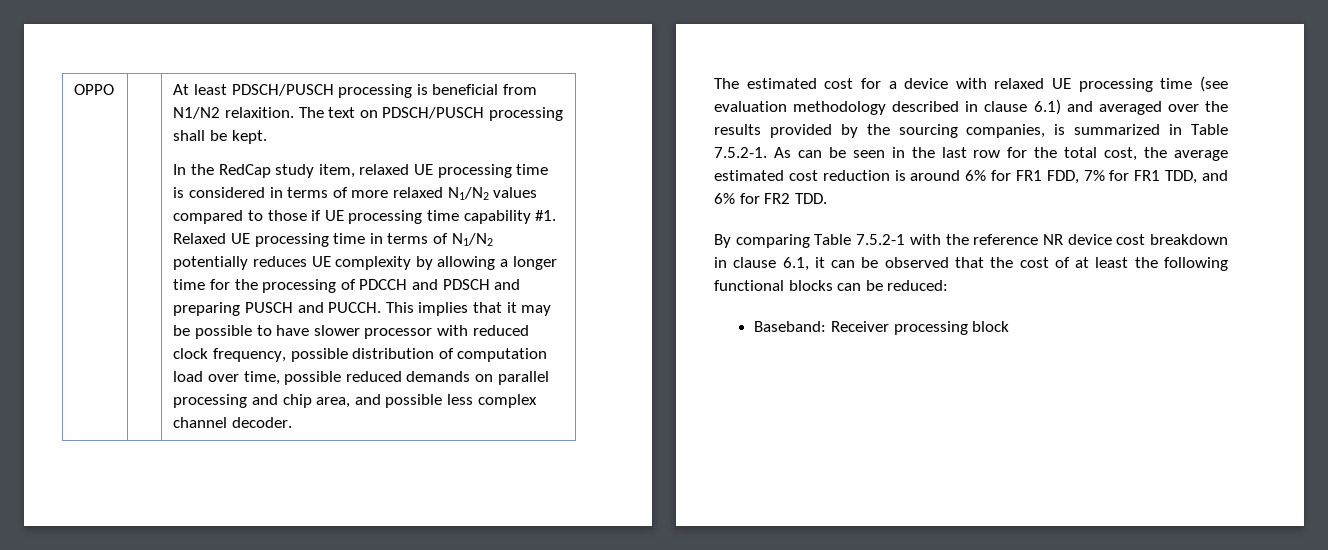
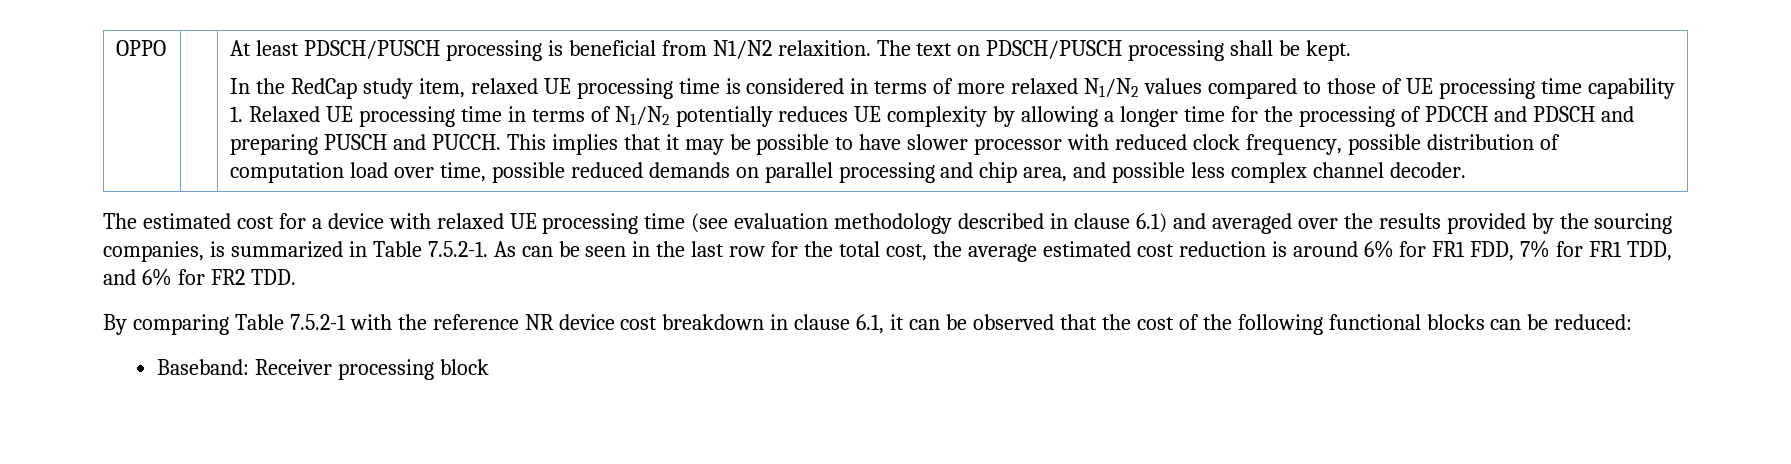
- In the RedCap study item, relaxed UE processing time is considered in terms of more relaxed N1/N2 values compared to those if UE processing time capability #1. Relaxed UE processing time in terms of N1/N2 potentially reduces UE complexity by allowing a longer time for the processing of PDCCH and PDSCH and preparing PUSCH and PUCCH.
+ In the RedCap study item, relaxed UE processing time is considered in terms of more relaxed N1/N2 values compared to those of UE processing time capability 1. Relaxed UE processing time in terms of N1/N2 potentially reduces UE complexity by allowing a longer time for the processing of PDCCH and PDSCH and preparing PUSCH and PUCCH.
- By comparing Table 7.5.2-1 with the reference NR device cost breakdown in clause 6.1, it can be observed that the cost of at least the following functional blocks can be reduced:
+ By comparing Table 7.5.2-1 with the reference NR device cost breakdown in clause 6.1, it can be observed that the cost of the following functional blocks can be reduced:

